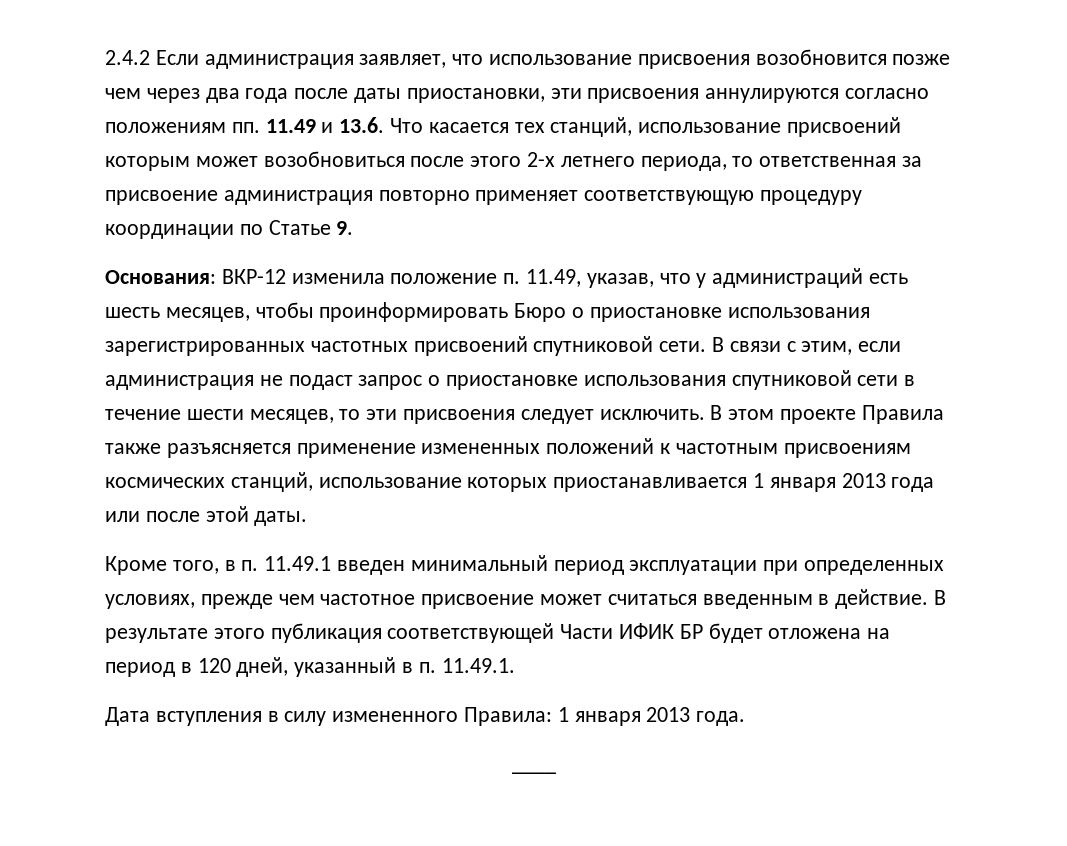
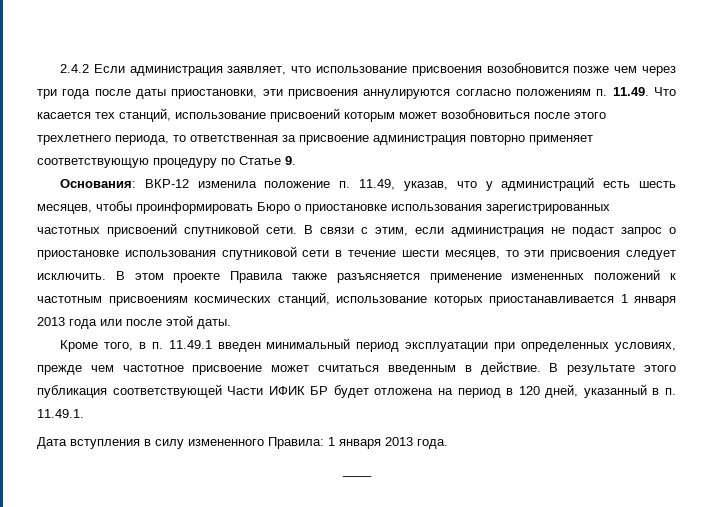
- 2.4.2 Если администрация заявляет, что использование присвоения возобновится позже чем через два года после даты приостановки, эти присвоения аннулируются согласно положениям пп. 11.49 и 13.6. Что касается тех станций, использование присвоений которым может возобновиться после этого 2-х летнего периода, то ответственная за присвоение администрация повторно применяет соответствующую процедуру координации по Статье 9.
+ 2.4.2 Если администрация заявляет, что использование присвоения возобновится позже чем через три года после даты приостановки, эти присвоения аннулируются согласно положениям п. 11.49. Что касается тех станций, использование присвоений которым может возобновиться после этого трехлетнего периода, то ответственная за присвоение администрация повторно применяет соответствующую процедуру по Статье 9.

